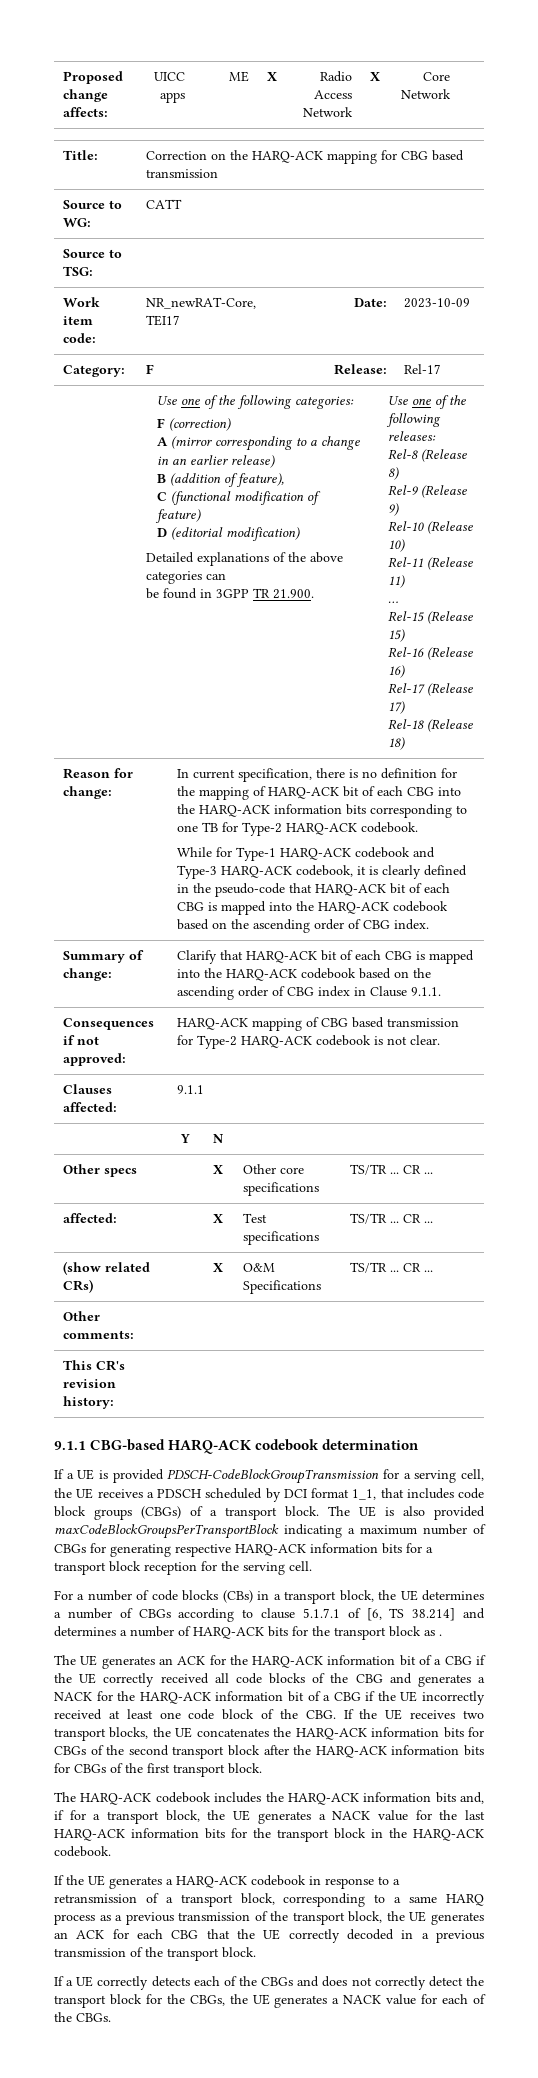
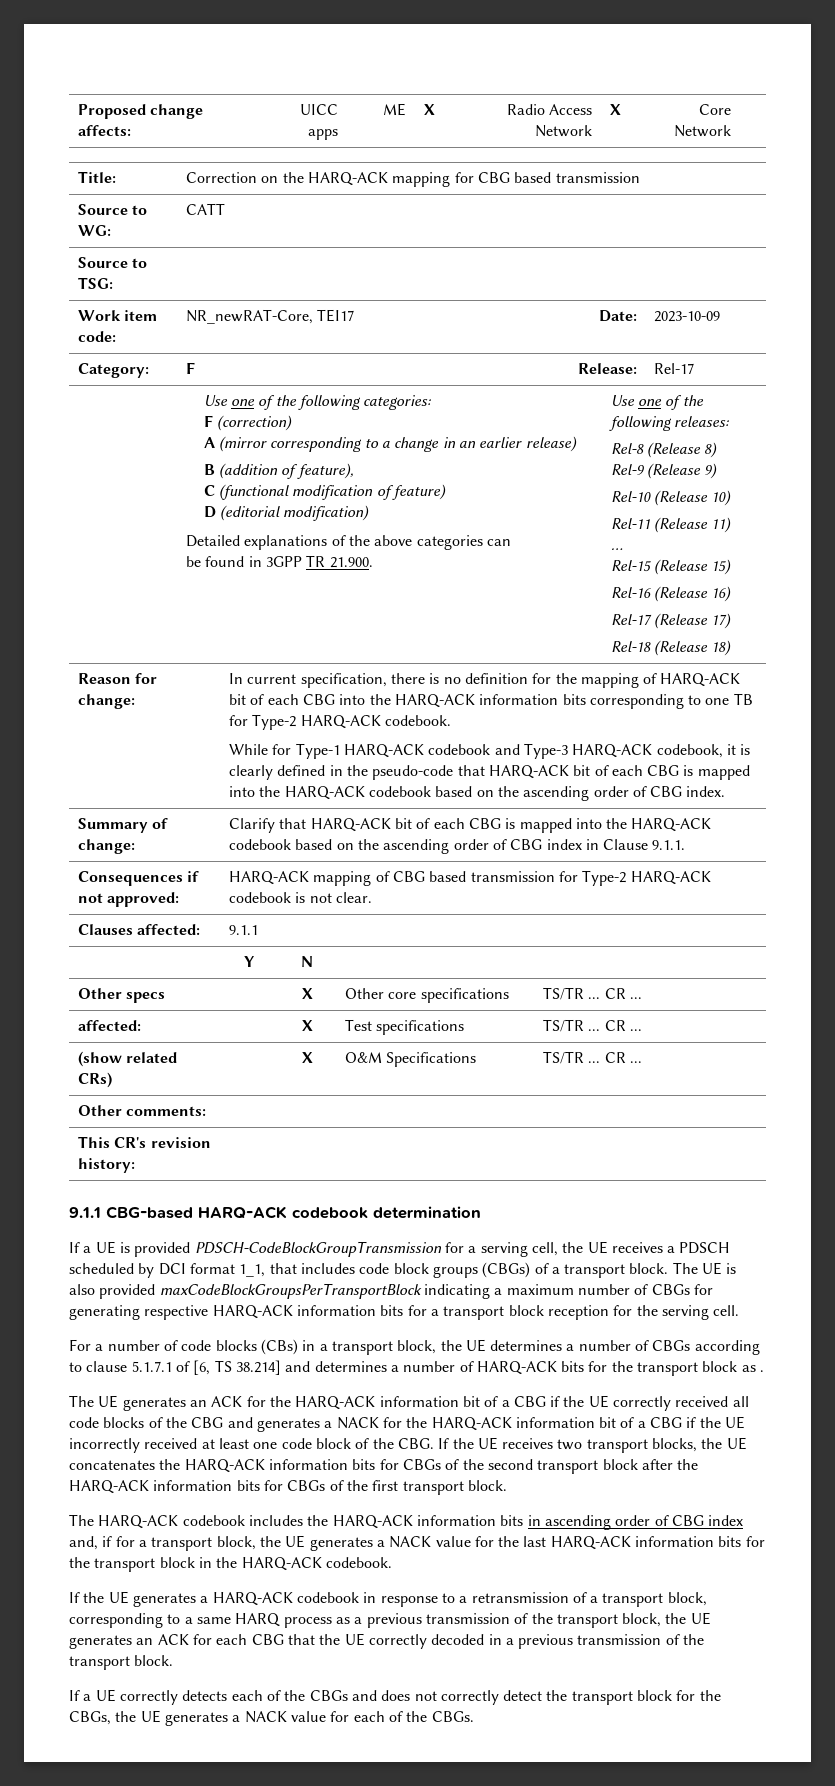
- The HARQ-ACK codebook includes the HARQ-ACK information bits and, if for a transport block, the UE generates a NACK value for the last HARQ-ACK information bits for the transport block in the HARQ-ACK codebook.
+ The HARQ-ACK codebook includes the HARQ-ACK information bits in ascending order of CBG index and, if for a transport block, the UE generates a NACK value for the last HARQ-ACK information bits for the transport block in the HARQ-ACK codebook.

